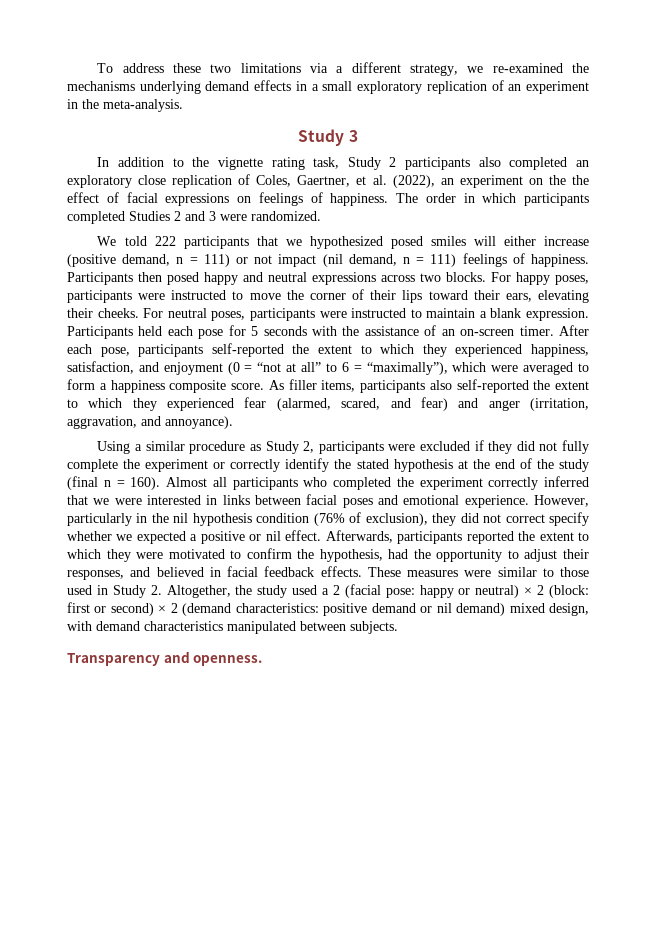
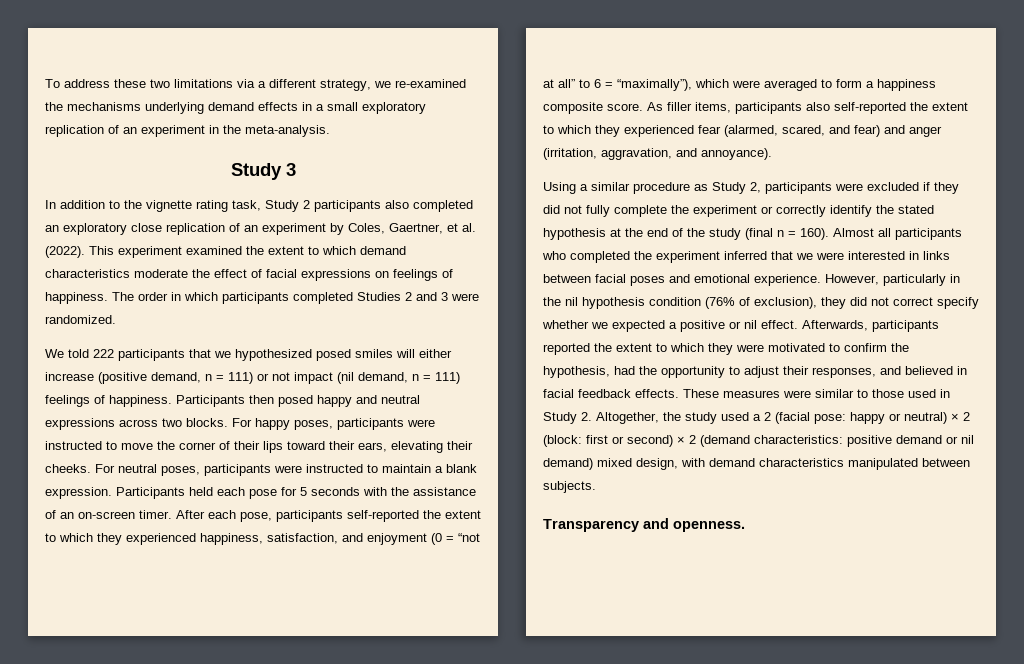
- In addition to the vignette rating task, Study 2 participants also completed an exploratory close replication of Coles, Gaertner, et al. (2022), an experiment on the the effect of facial expressions on feelings of happiness.
+ In addition to the vignette rating task, Study 2 participants also completed an exploratory close replication of an experiment by Coles, Gaertner, et al. (2022). This experiment examined the extent to which demand characteristics moderate the effect of facial expressions on feelings of happiness.
- Almost all participants who completed the experiment correctly inferred that we were interested in links between facial poses and emotional experience.
+ Almost all participants who completed the experiment inferred that we were interested in links between facial poses and emotional experience.

